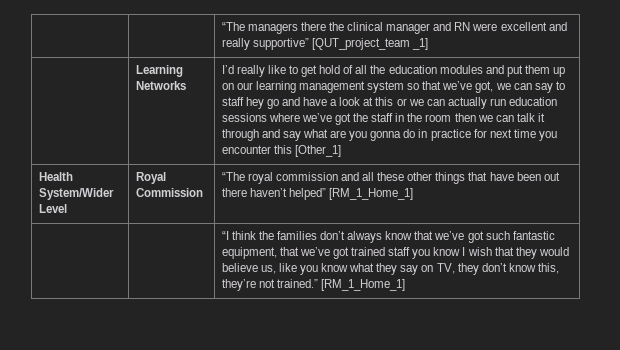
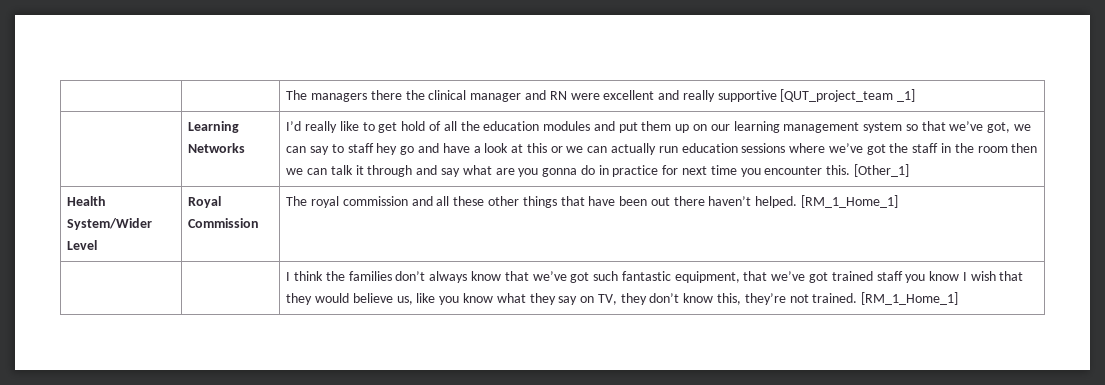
- | | “The managers there the clinical manager and RN were excellent and really supportive” [QUT_project_team _1]
+ | | The managers there the clinical manager and RN were excellent and really supportive [QUT_project_team _1]
- I’d really like to get hold of all the education modules and put them up on our learning management system so that we’ve got, we can say to staff hey go and have a look at this or we can actually run education sessions where we’ve got the staff in the room then we can talk it through and say what are you gonna do in practice for next time you encounter this [Other_1]
+ I’d really like to get hold of all the education modules and put them up on our learning management system so that we’ve got, we can say to staff hey go and have a look at this or we can actually run education sessions where we’ve got the staff in the room then we can talk it through and say what are you gonna do in practice for next time you encounter this. [Other_1]
- Health System/Wider Level | Royal Commission | “The royal commission and all these other things that have been out there haven’t helped” [RM_1_Home_1]
+ Health System/Wider Level | Royal Commission | The royal commission and all these other things that have been out there haven’t helped. [RM_1_Home_1]
- “I think the families don’t always know that we’ve got such fantastic equipment, that we’ve got trained staff you know I wish that they would believe us, like you know what they say on TV, they don’t know this, they’re not trained.”
+ I think the families don’t always know that we’ve got such fantastic equipment, that we’ve got trained staff you know I wish that they would believe us, like you know what they say on TV, they don’t know this, they’re not trained.

